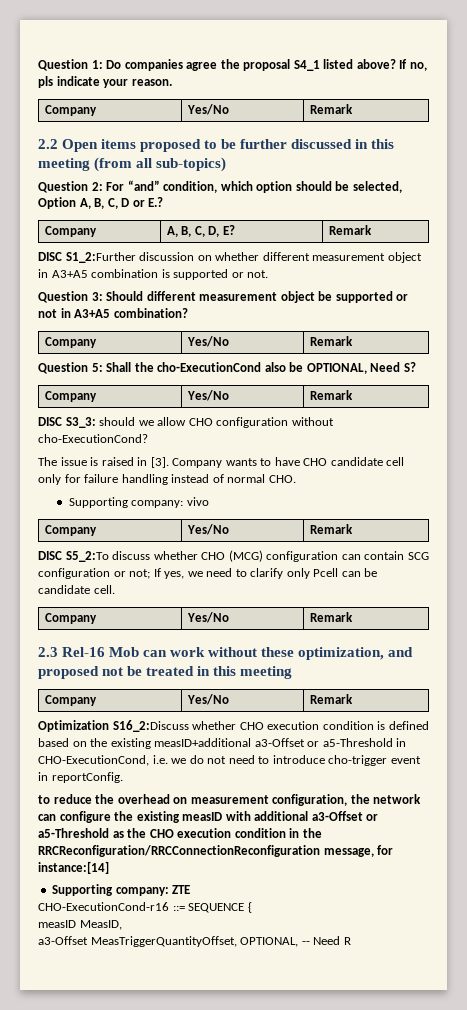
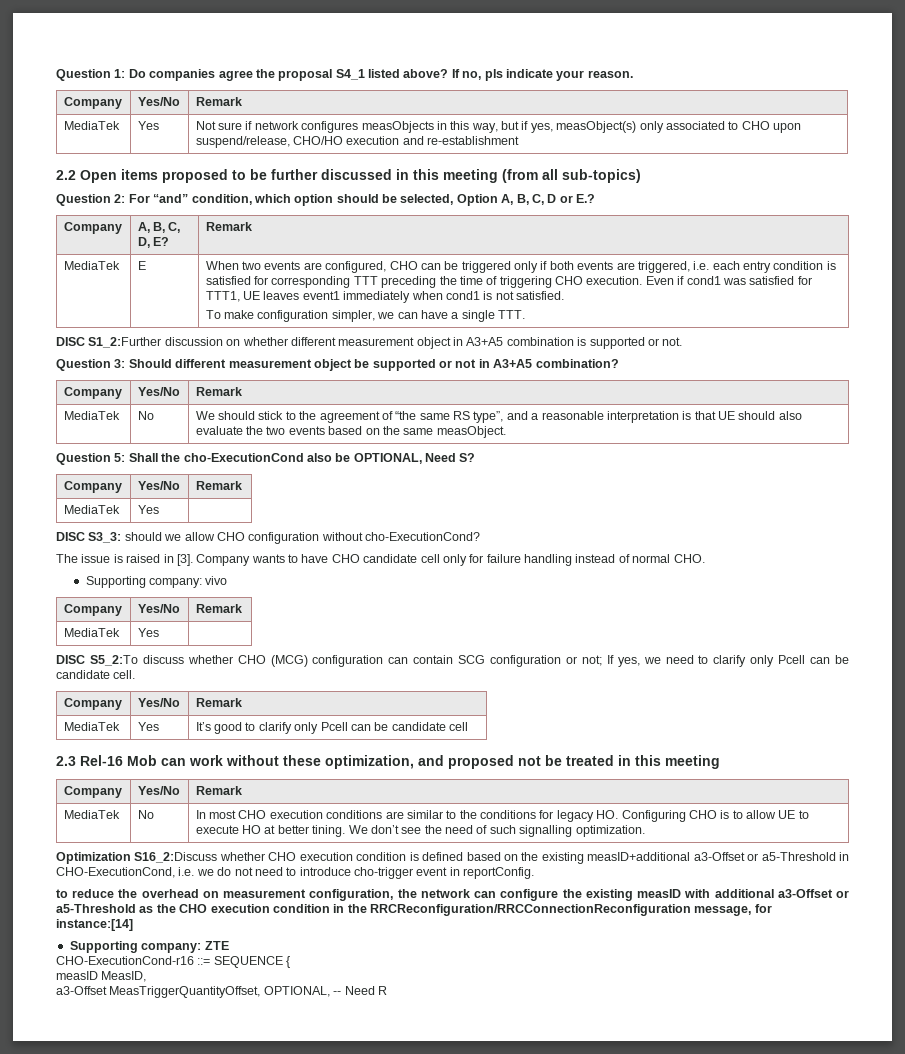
+ MediaTek | Yes | Not sure if network configures measObjects in this way, but if yes, measObject(s) only associated to CHO upon suspend/release, CHO/HO execution and re-establishment
+ MediaTek | E | When two events are configured, CHO can be triggered only if both events are triggered, i.e. each entry condition is satisfied for corresponding TTT preceding the time of triggering CHO execution. Even if cond1 was satisfied for TTT1, UE leaves event1 immediately when cond1 is not satisfied.
+ To make configuration simpler, we can have a single TTT.
+ MediaTek | No | We should stick to the agreement of “the same RS type”, and a reasonable interpretation is that UE should also evaluate the two events based on the same measObject.
  Question 5: Shall the cho-ExecutionCond also be OPTIONAL, Need S?
  Company | Yes/No | Remark
+ MediaTek | Yes |
  Supporting company: vivo
  Company | Yes/No | Remark
+ MediaTek | Yes |
+ MediaTek | Yes | It’s good to clarify only Pcell can be candidate cell
+ MediaTek | No | In most CHO execution conditions are similar to the conditions for legacy HO. Configuring CHO is to allow UE to execute HO at better tining. We don’t see the need of such signalling optimization.

